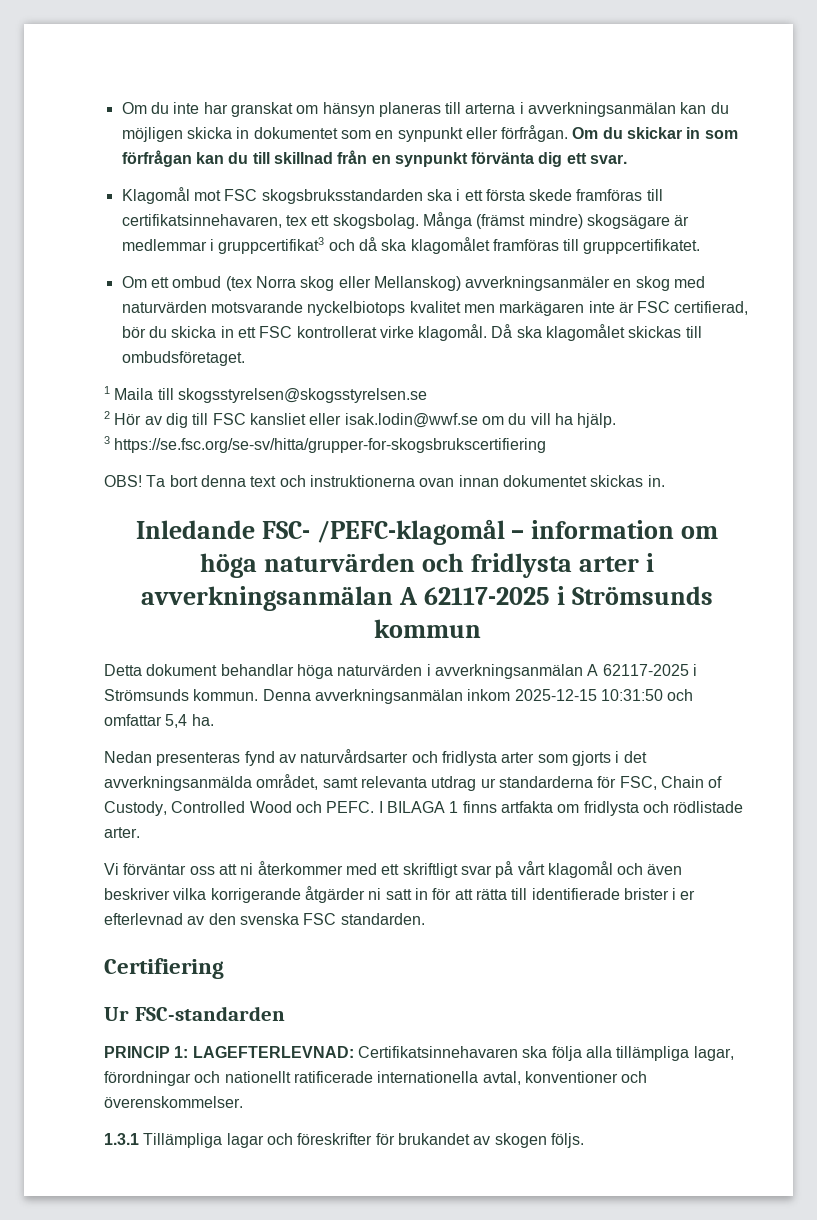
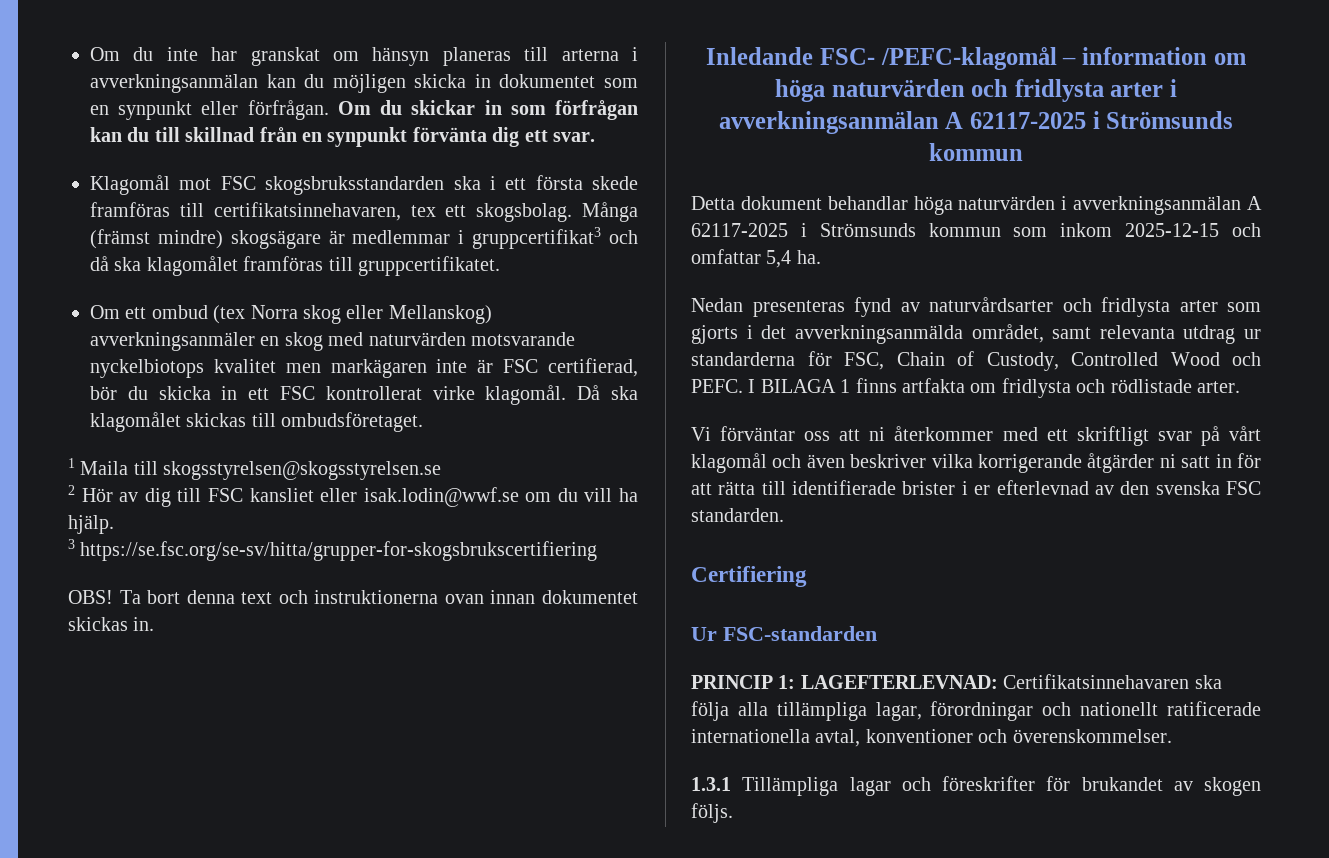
- Detta dokument behandlar höga naturvärden i avverkningsanmälan A 62117-2025 i Strömsunds kommun. Denna avverkningsanmälan inkom 2025-12-15 10:31:50 och omfattar 5,4 ha.
+ Detta dokument behandlar höga naturvärden i avverkningsanmälan A 62117-2025 i Strömsunds kommun som inkom 2025-12-15 och omfattar 5,4 ha.

